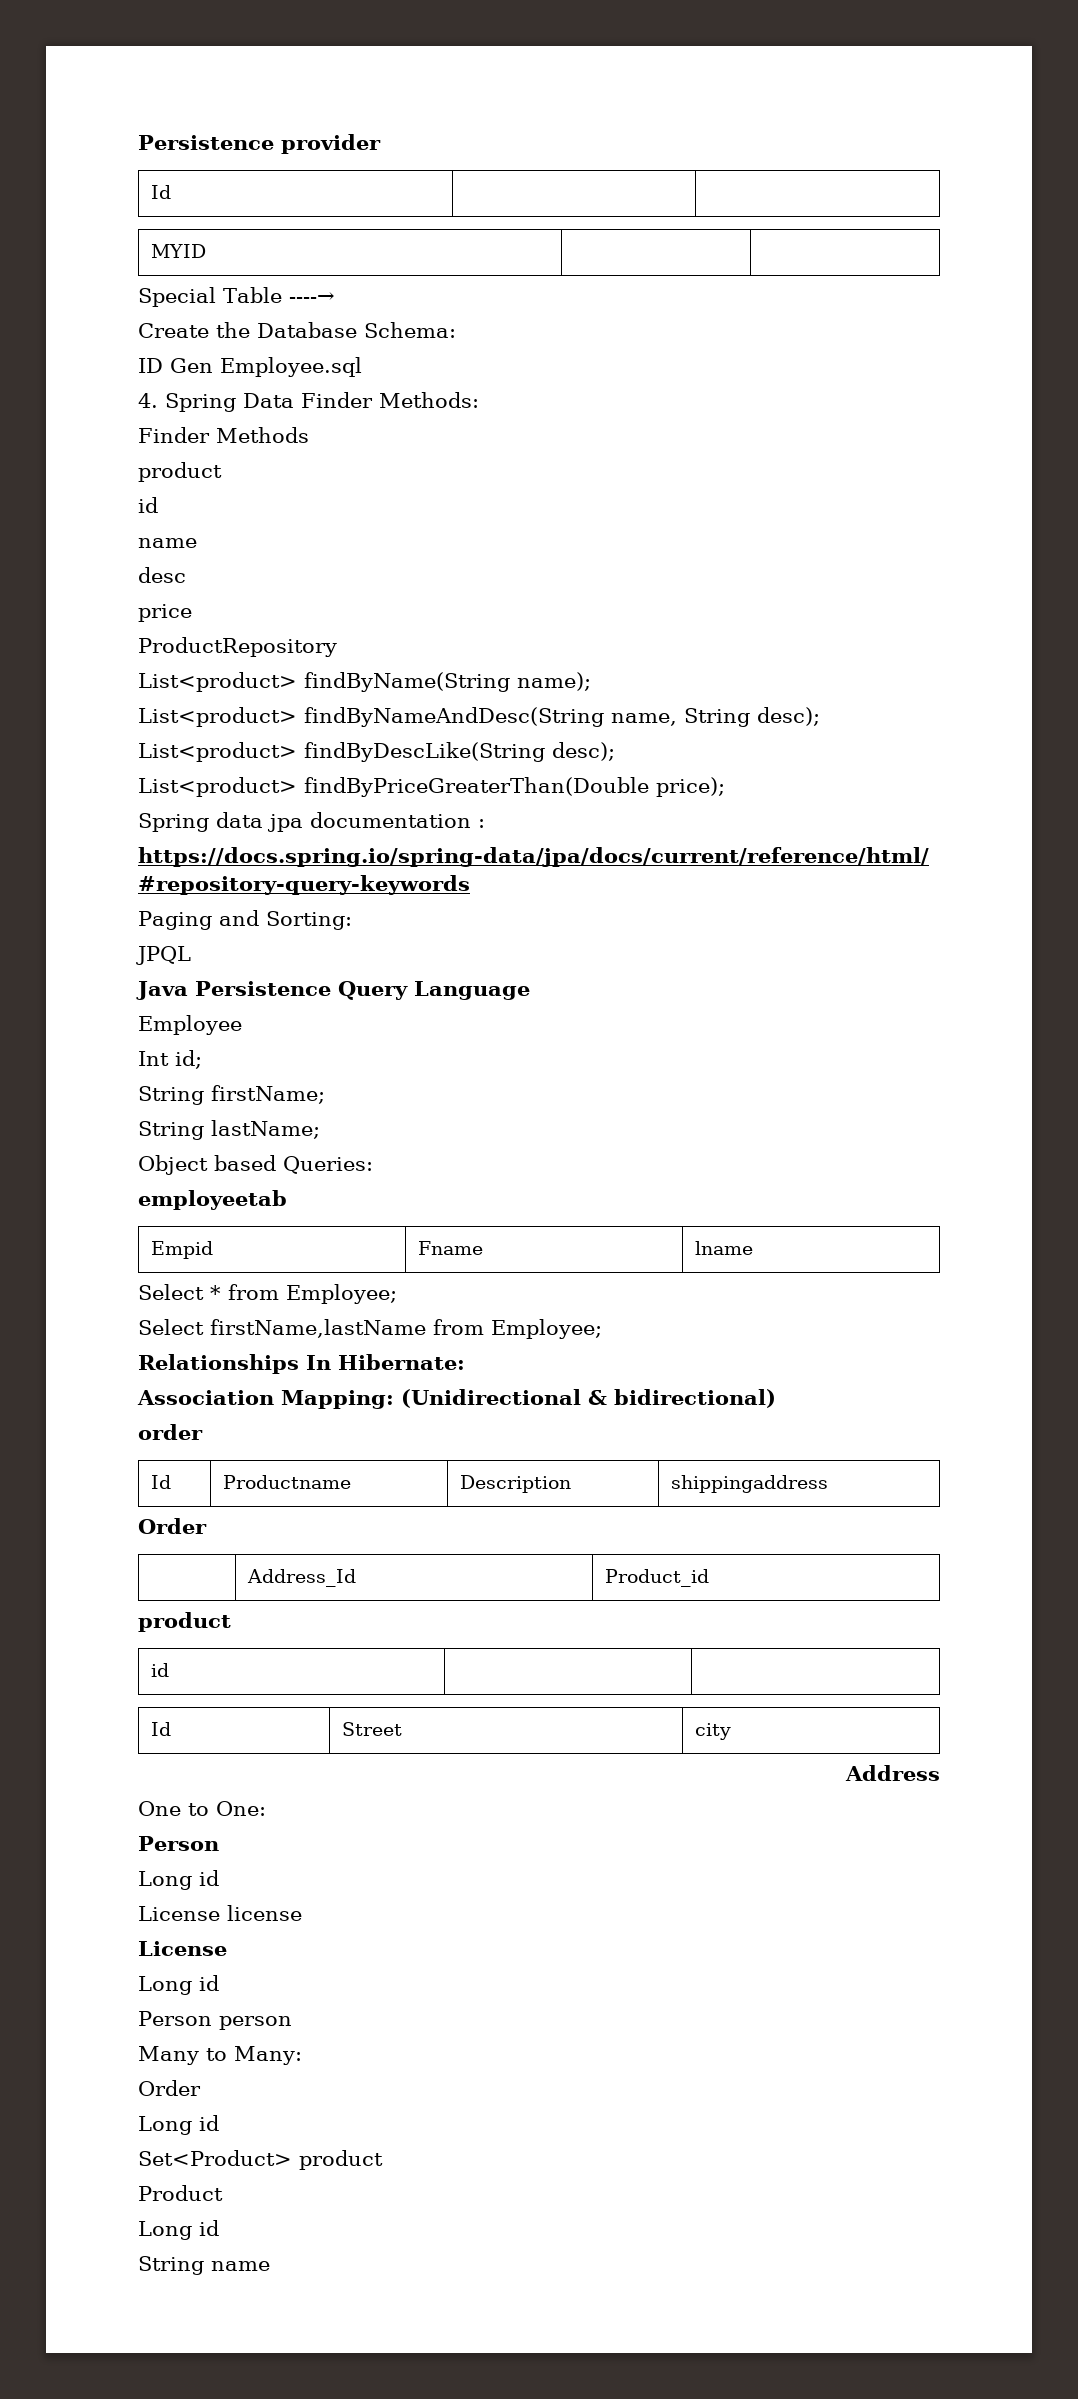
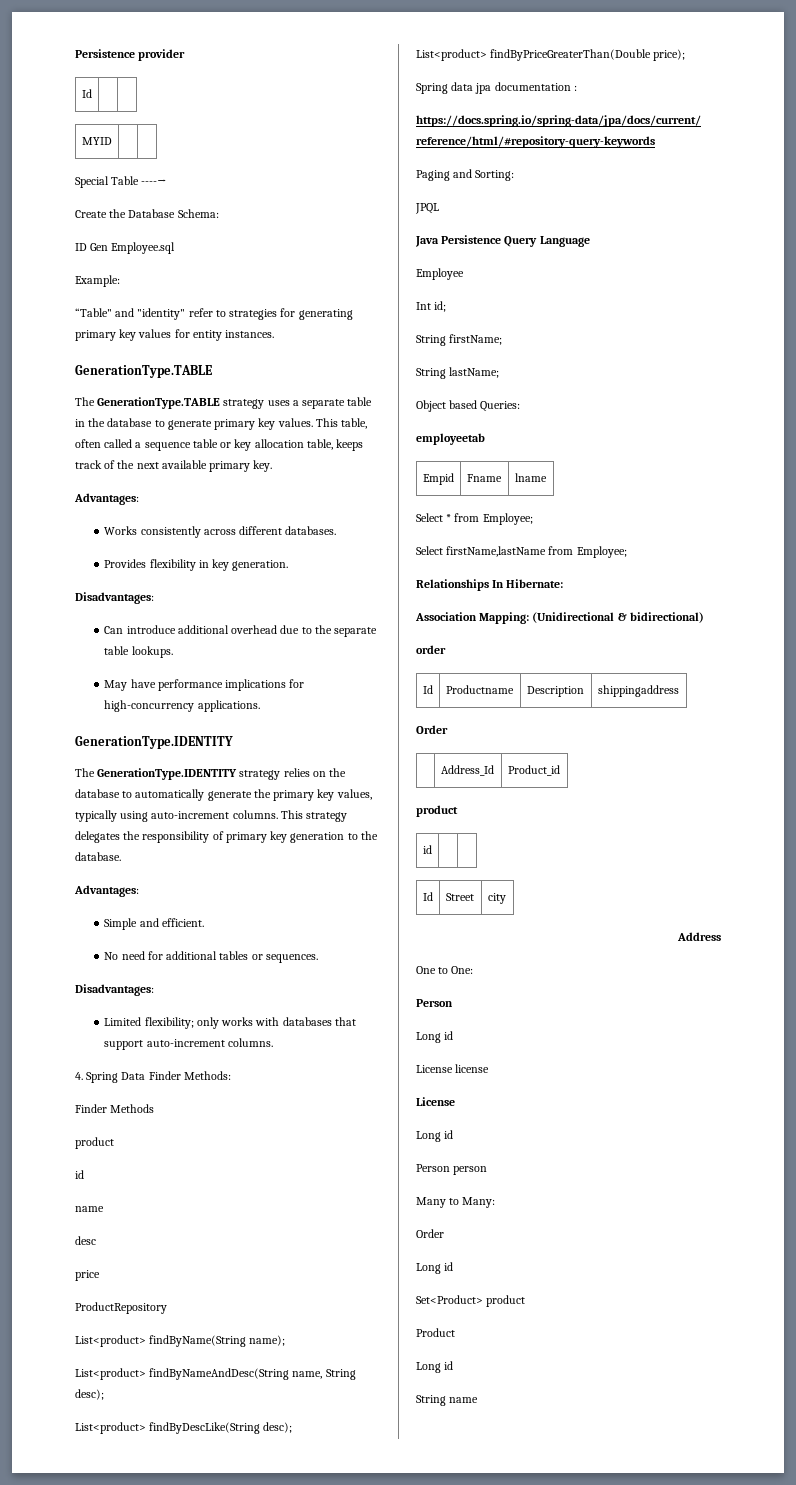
+ Example:
+ “Table" and "identity" refer to strategies for generating primary key values for entity instances.
+ GenerationType.TABLE
+ The GenerationType.TABLE strategy uses a separate table in the database to generate primary key values. This table, often called a sequence table or key allocation table, keeps track of the next available primary key.
+ Advantages:
+ Works consistently across different databases.
+ Provides flexibility in key generation.
+ Disadvantages:
+ Can introduce additional overhead due to the separate table lookups.
+ May have performance implications for high-concurrency applications.
+ GenerationType.IDENTITY
+ The GenerationType.IDENTITY strategy relies on the database to automatically generate the primary key values, typically using auto-increment columns. This strategy delegates the responsibility of primary key generation to the database.
+ Advantages:
+ Simple and efficient.
+ No need for additional tables or sequences.
+ Disadvantages:
+ Limited flexibility; only works with databases that support auto-increment columns.

